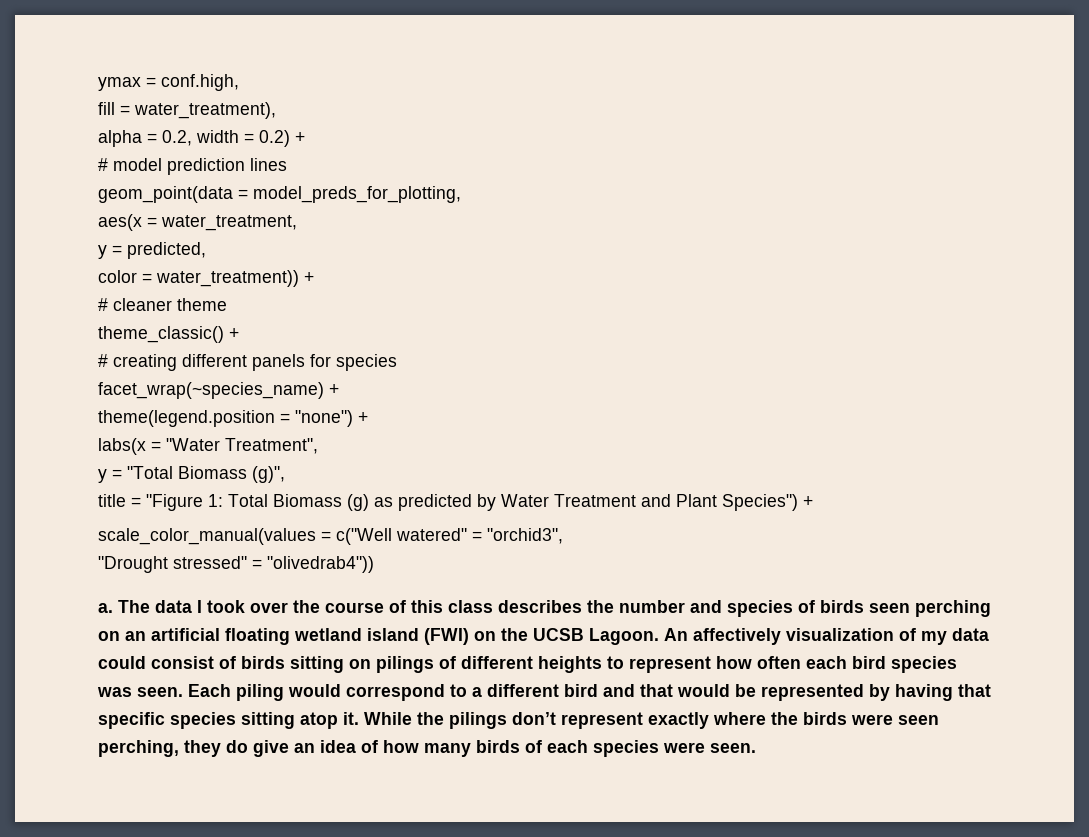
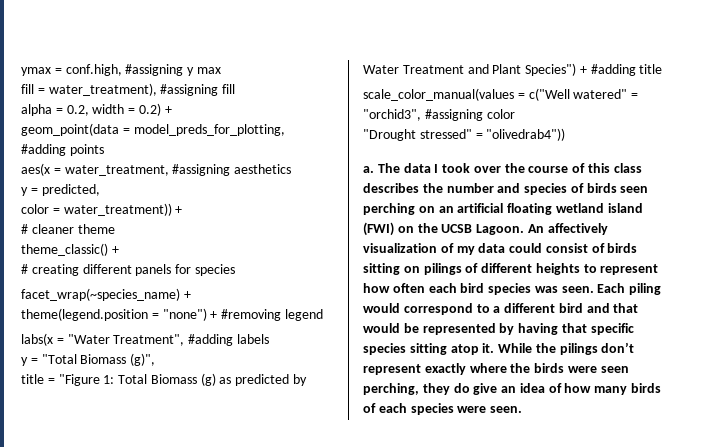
- ymax = conf.high,
+ ymax = conf.high, #assigning y max
- fill = water_treatment),
+ fill = water_treatment), #assigning fill
- # model prediction lines
- geom_point(data = model_preds_for_plotting,
+ geom_point(data = model_preds_for_plotting, #adding points
- aes(x = water_treatment,
+ aes(x = water_treatment, #assigning aesthetics
- theme(legend.position = "none") +
+ theme(legend.position = "none") + #removing legend
- labs(x = "Water Treatment",
+ labs(x = "Water Treatment", #adding labels
- title = "Figure 1: Total Biomass (g) as predicted by Water Treatment and Plant Species") +
+ title = "Figure 1: Total Biomass (g) as predicted by Water Treatment and Plant Species") + #adding title
- scale_color_manual(values = c("Well watered" = "orchid3",
+ scale_color_manual(values = c("Well watered" = "orchid3", #assigning color

